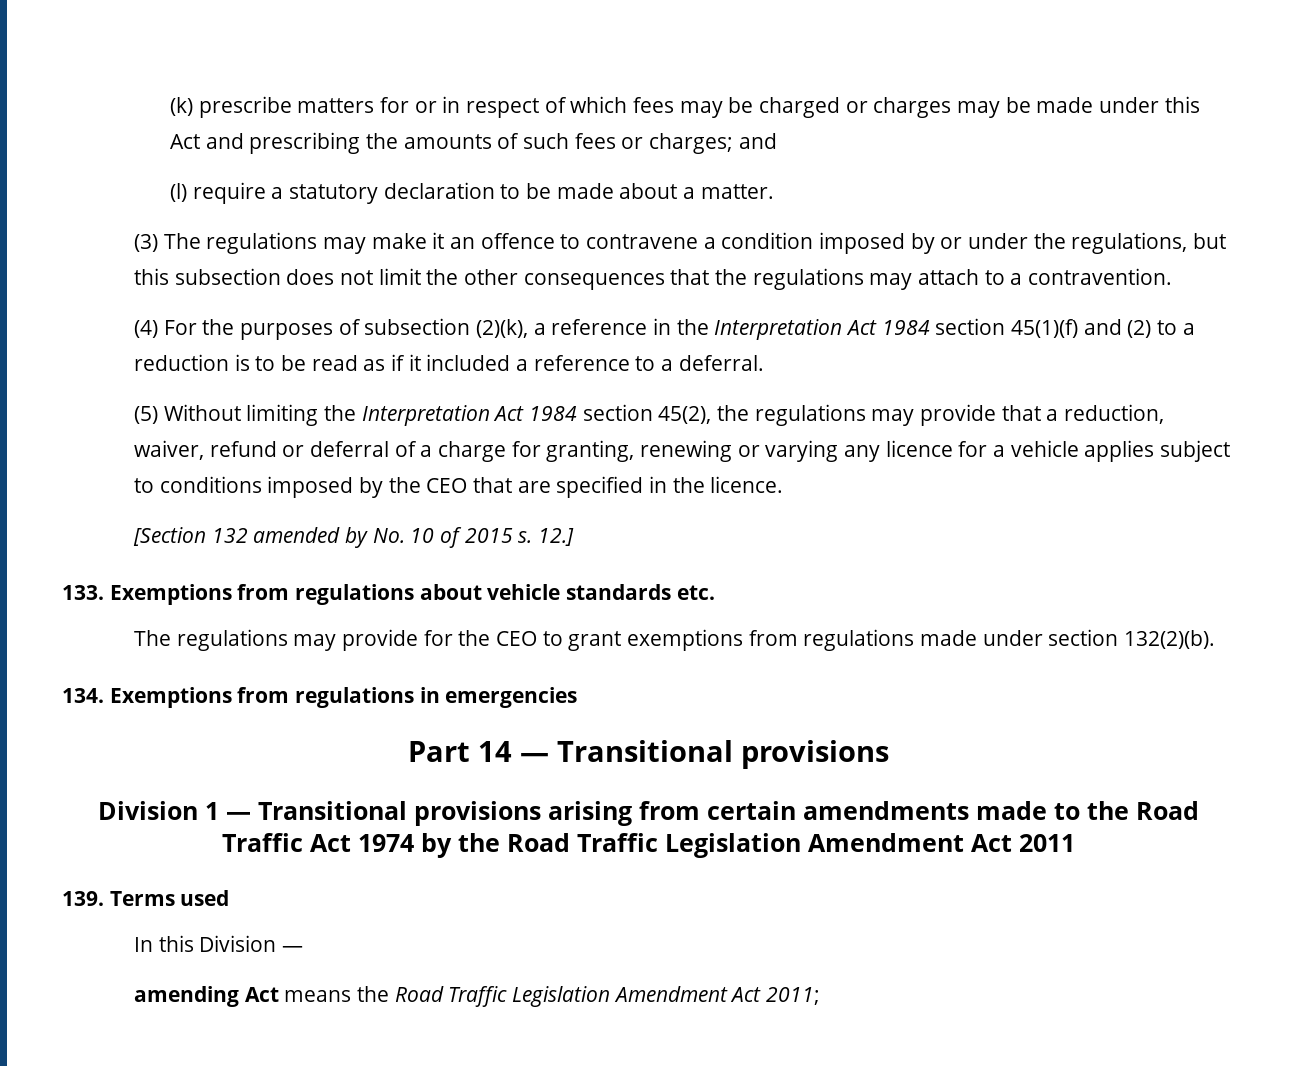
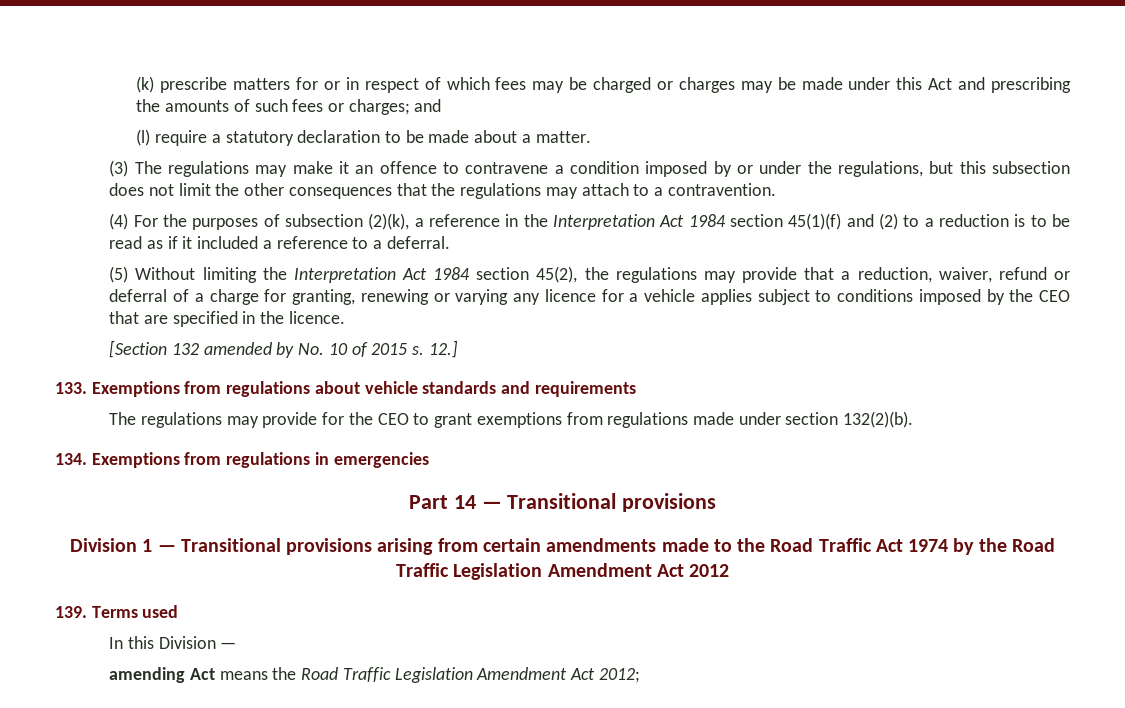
- 133. Exemptions from regulations about vehicle standards etc.
+ 133. Exemptions from regulations about vehicle standards and requirements
- Division 1 — Transitional provisions arising from certain amendments made to the Road Traffic Act 1974 by the Road Traffic Legislation Amendment Act 2011
+ Division 1 — Transitional provisions arising from certain amendments made to the Road Traffic Act 1974 by the Road Traffic Legislation Amendment Act 2012
- amending Act means the Road Traffic Legislation Amendment Act 2011;
+ amending Act means the Road Traffic Legislation Amendment Act 2012;

